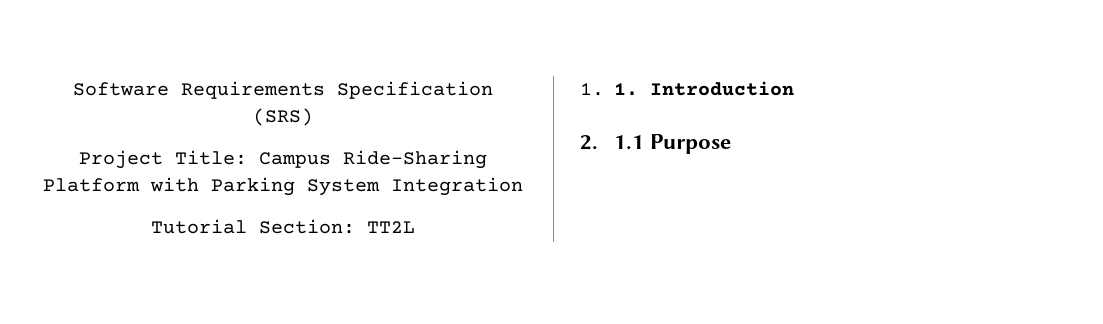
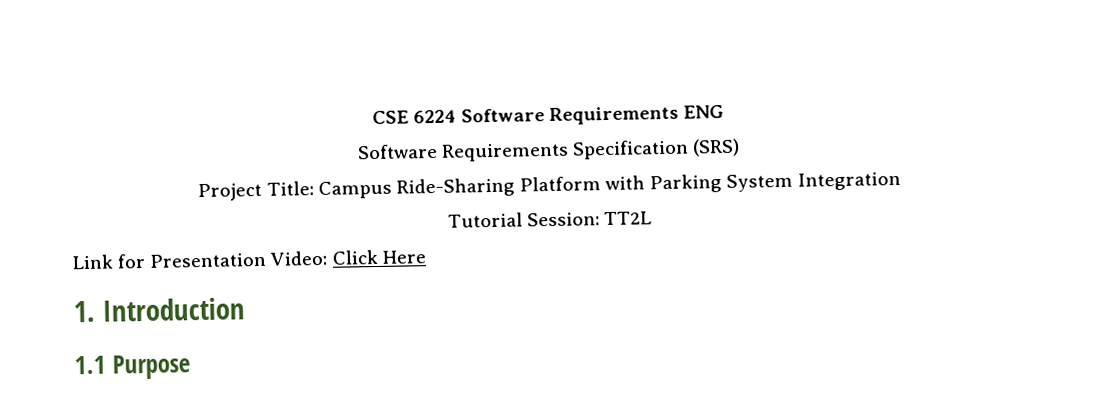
+ CSE 6224 Software Requirements ENG
- Tutorial Section: TT2L
+ Tutorial Session: TT2L
- 1. 1. Introduction
+ Link for Presentation Video: Click Here
+ 1. Introduction
- 2. 1.1 Purpose
+ 1.1 Purpose

